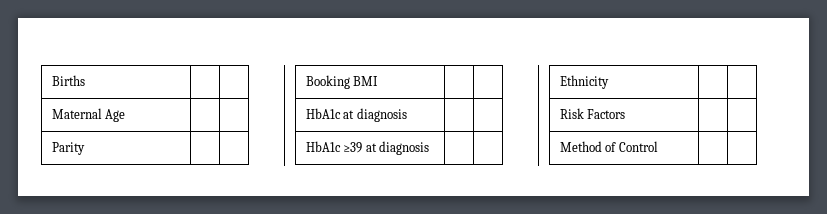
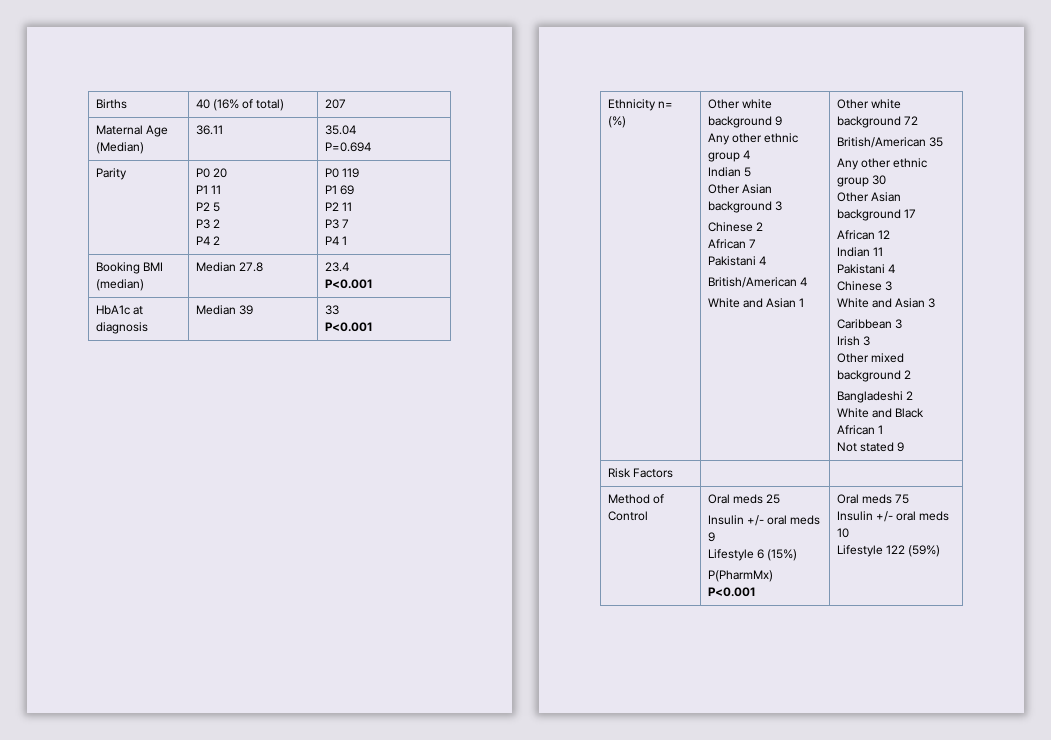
- Births | |
- Maternal Age | |
- Parity | |
- Booking BMI | |
- HbA1c at diagnosis | |
- HbA1c ≥39 at diagnosis | |
- Ethnicity | |
+ Births | 40 (16% of total) | 207
+ Maternal Age (Median) | 36.11 | 35.04
+ P=0.694
+ Parity | P0 20
+ P1 11
+ P2 5
+ P3 2
+ P4 2 | P0 119
+ P1 69
+ P2 11
+ P3 7
+ P4 1
+ Booking BMI (median) | Median 27.8 | 23.4
+ P<0.001
+ HbA1c at diagnosis | Median 39 | 33
+ P<0.001
+ Ethnicity n= (%) | Other white background 9
+ Any other ethnic group 4
+ Indian 5
+ Other Asian background 3
+ Chinese 2
+ African 7
+ Pakistani 4
+ British/American 4
+ White and Asian 1 | Other white background 72
+ British/American 35
+ Any other ethnic group 30
+ Other Asian background 17
+ African 12
+ Indian 11
+ Pakistani 4
+ Chinese 3
+ White and Asian 3
+ Caribbean 3
+ Irish 3
+ Other mixed background 2
+ Bangladeshi 2
+ White and Black African 1
+ Not stated 9
- Method of Control | |
+ Method of Control | Oral meds 25
+ Insulin +/- oral meds 9
+ Lifestyle 6 (15%)
+ P(PharmMx) P<0.001 | Oral meds 75
+ Insulin +/- oral meds 10
+ Lifestyle 122 (59%)

